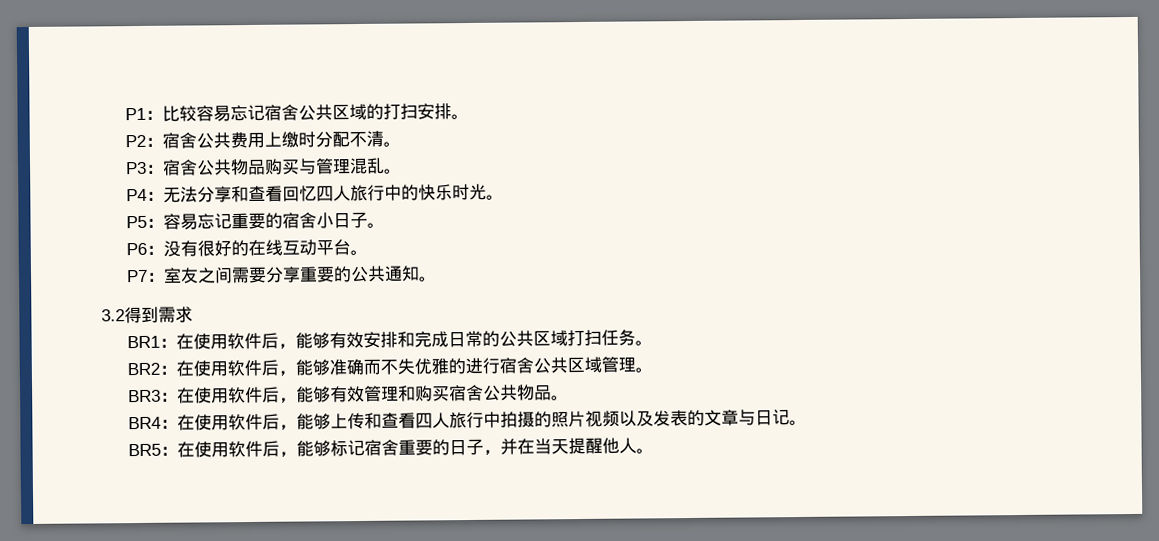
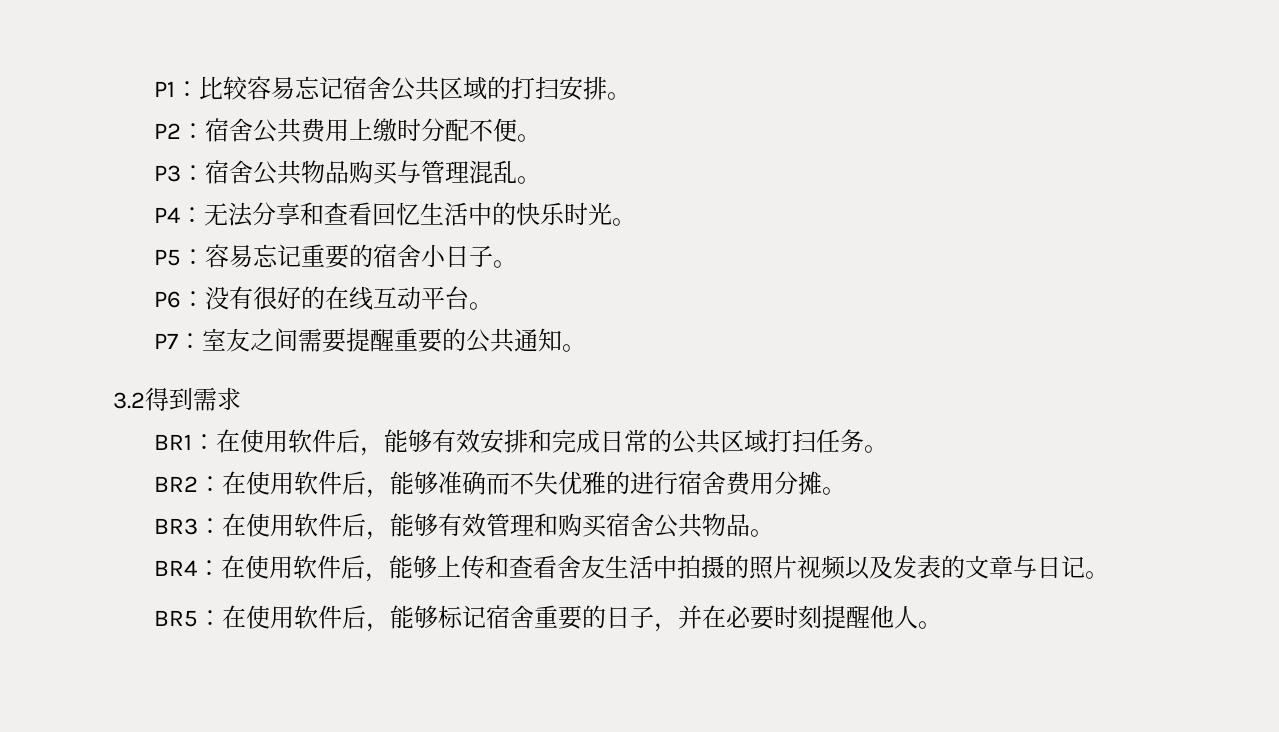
- P2：宿舍公共费用上缴时分配不清。
+ P2：宿舍公共费用上缴时分配不便。
- P4：无法分享和查看回忆四人旅行中的快乐时光。
+ P4：无法分享和查看回忆生活中的快乐时光。
- P7：室友之间需要分享重要的公共通知。
+ P7：室友之间需要提醒重要的公共通知。
- BR2：在使用软件后，能够准确而不失优雅的进行宿舍公共区域管理。
+ BR2：在使用软件后，能够准确而不失优雅的进行宿舍费用分摊。
- BR4：在使用软件后，能够上传和查看四人旅行中拍摄的照片视频以及发表的文章与日记。
+ BR4：在使用软件后，能够上传和查看舍友生活中拍摄的照片视频以及发表的文章与日记。
- BR5：在使用软件后，能够标记宿舍重要的日子，并在当天提醒他人。
+ BR5：在使用软件后，能够标记宿舍重要的日子，并在必要时刻提醒他人。

